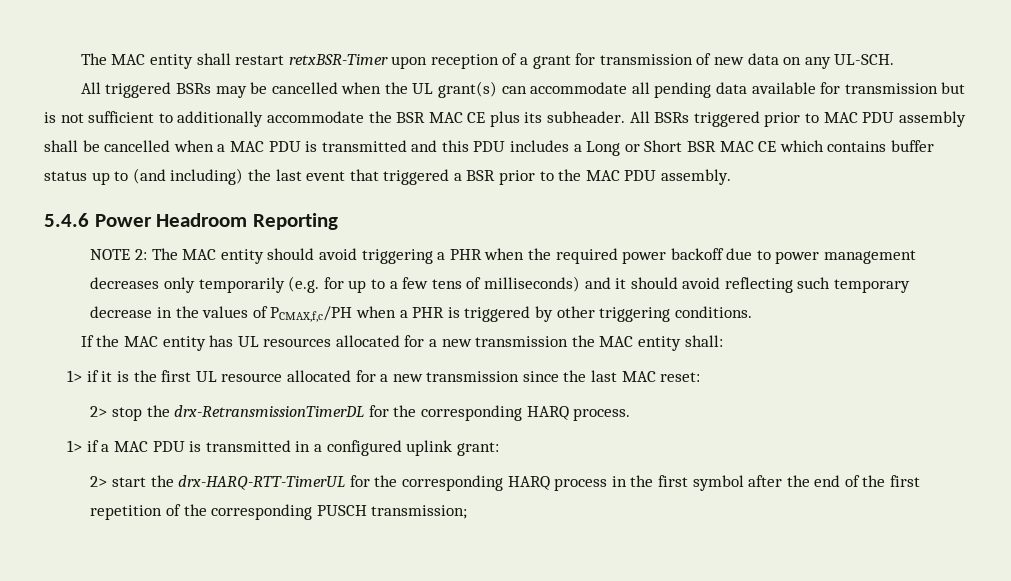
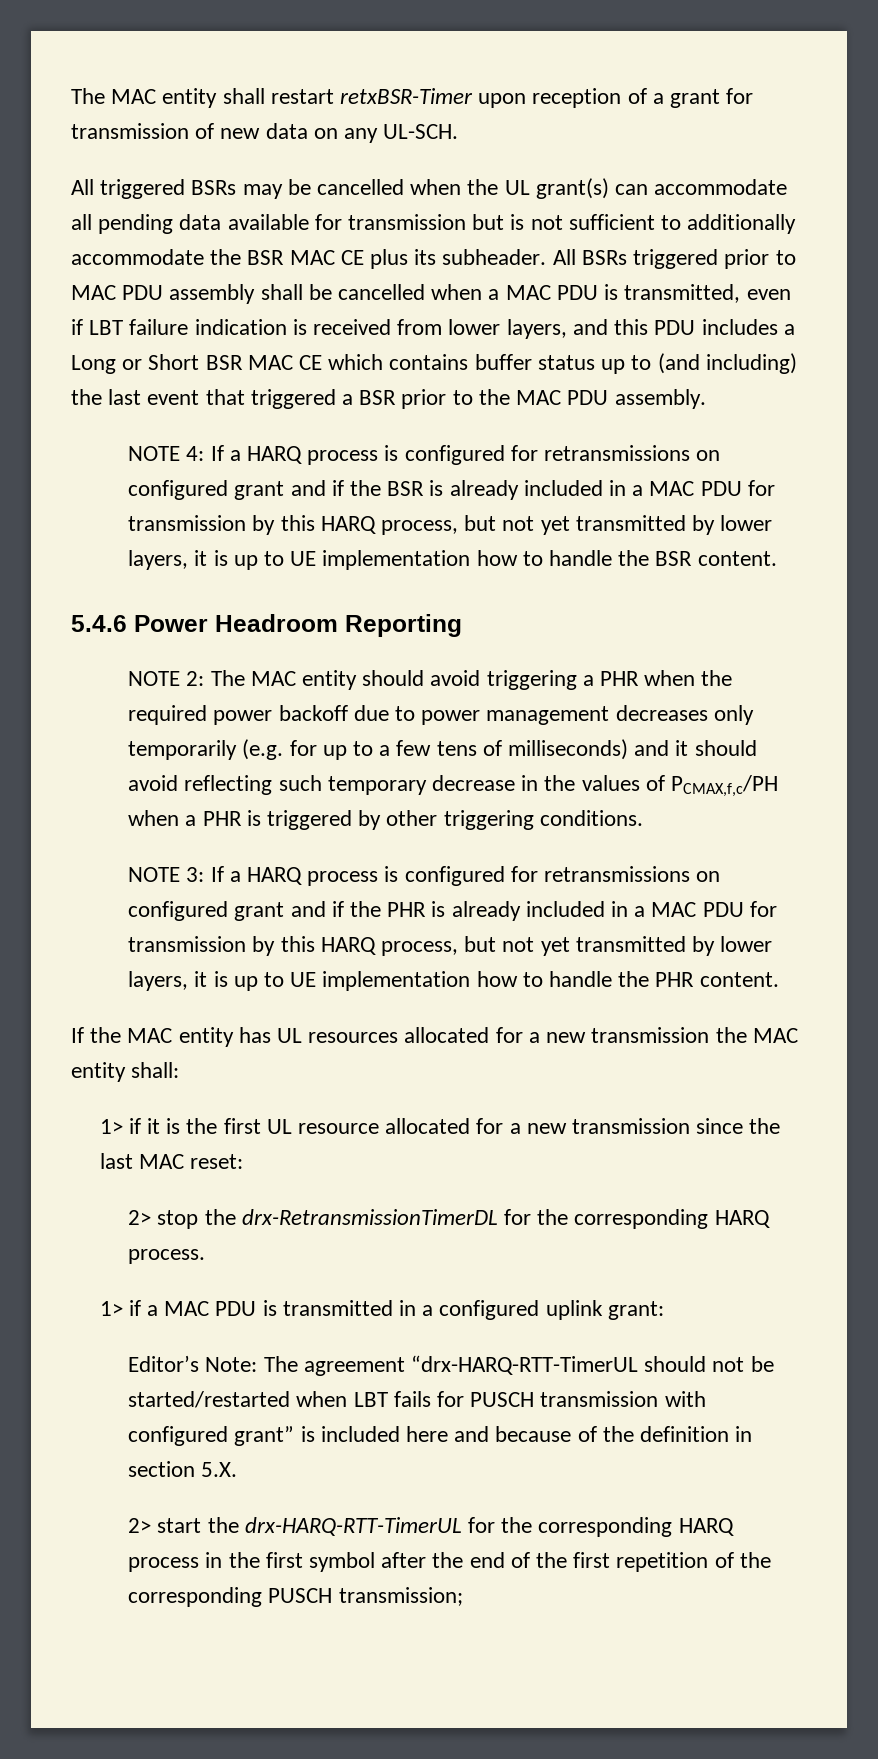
- All BSRs triggered prior to MAC PDU assembly shall be cancelled when a MAC PDU is transmitted and this PDU includes a Long or Short BSR MAC CE which contains buffer status up to (and including) the last event that triggered a BSR prior to the MAC PDU assembly.
+ All BSRs triggered prior to MAC PDU assembly shall be cancelled when a MAC PDU is transmitted, even if LBT failure indication is received from lower layers, and this PDU includes a Long or Short BSR MAC CE which contains buffer status up to (and including) the last event that triggered a BSR prior to the MAC PDU assembly.
+ NOTE 4: If a HARQ process is configured for retransmissions on configured grant and if the BSR is already included in a MAC PDU for transmission by this HARQ process, but not yet transmitted by lower layers, it is up to UE implementation how to handle the BSR content.
+ NOTE 3: If a HARQ process is configured for retransmissions on configured grant and if the PHR is already included in a MAC PDU for transmission by this HARQ process, but not yet transmitted by lower layers, it is up to UE implementation how to handle the PHR content.
+ Editor’s Note: The agreement “drx-HARQ-RTT-TimerUL should not be started/restarted when LBT fails for PUSCH transmission with configured grant” is included here and because of the definition in section 5.X.

